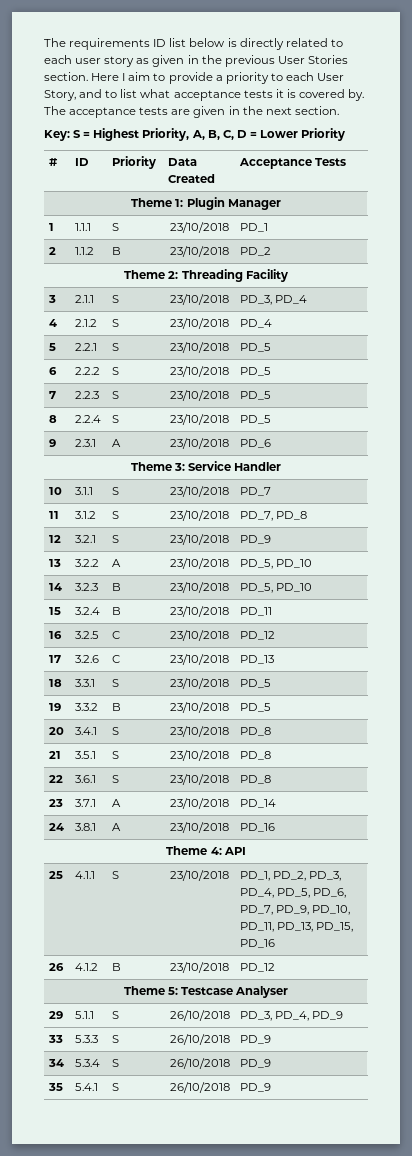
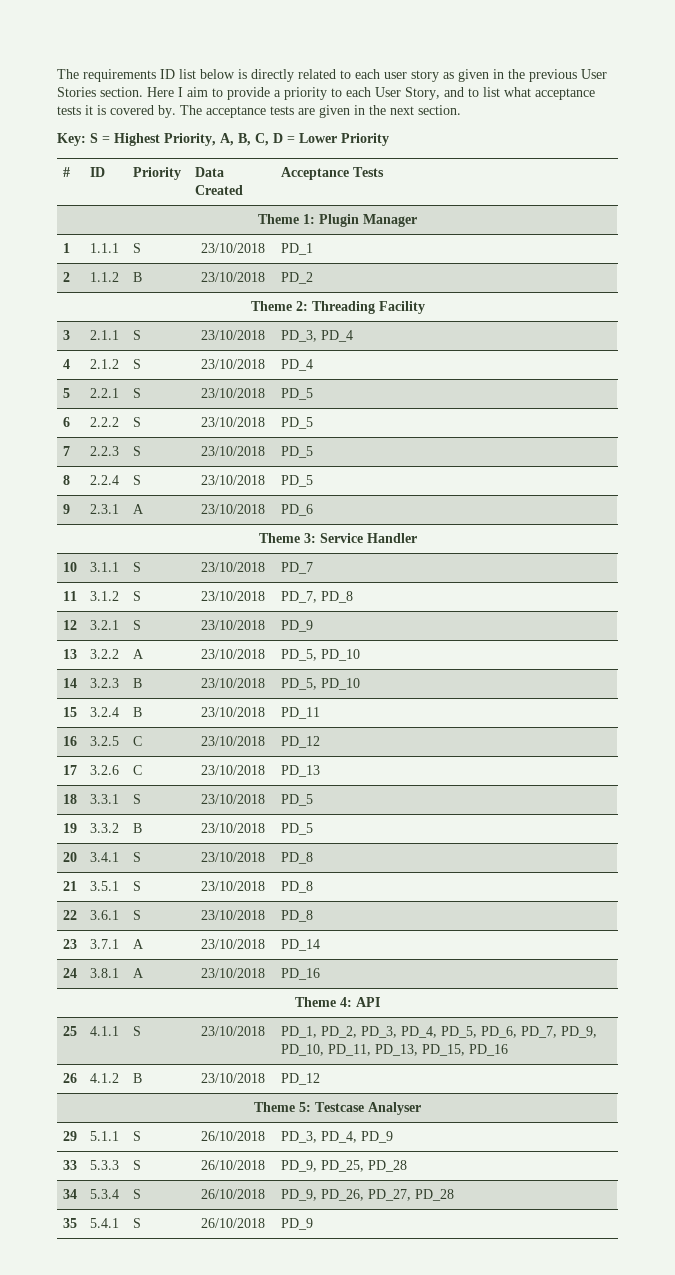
- 33 | 5.3.3 | S | 26/10/2018 | PD_9
+ 33 | 5.3.3 | S | 26/10/2018 | PD_9, PD_25, PD_28
- 34 | 5.3.4 | S | 26/10/2018 | PD_9
+ 34 | 5.3.4 | S | 26/10/2018 | PD_9, PD_26, PD_27, PD_28

